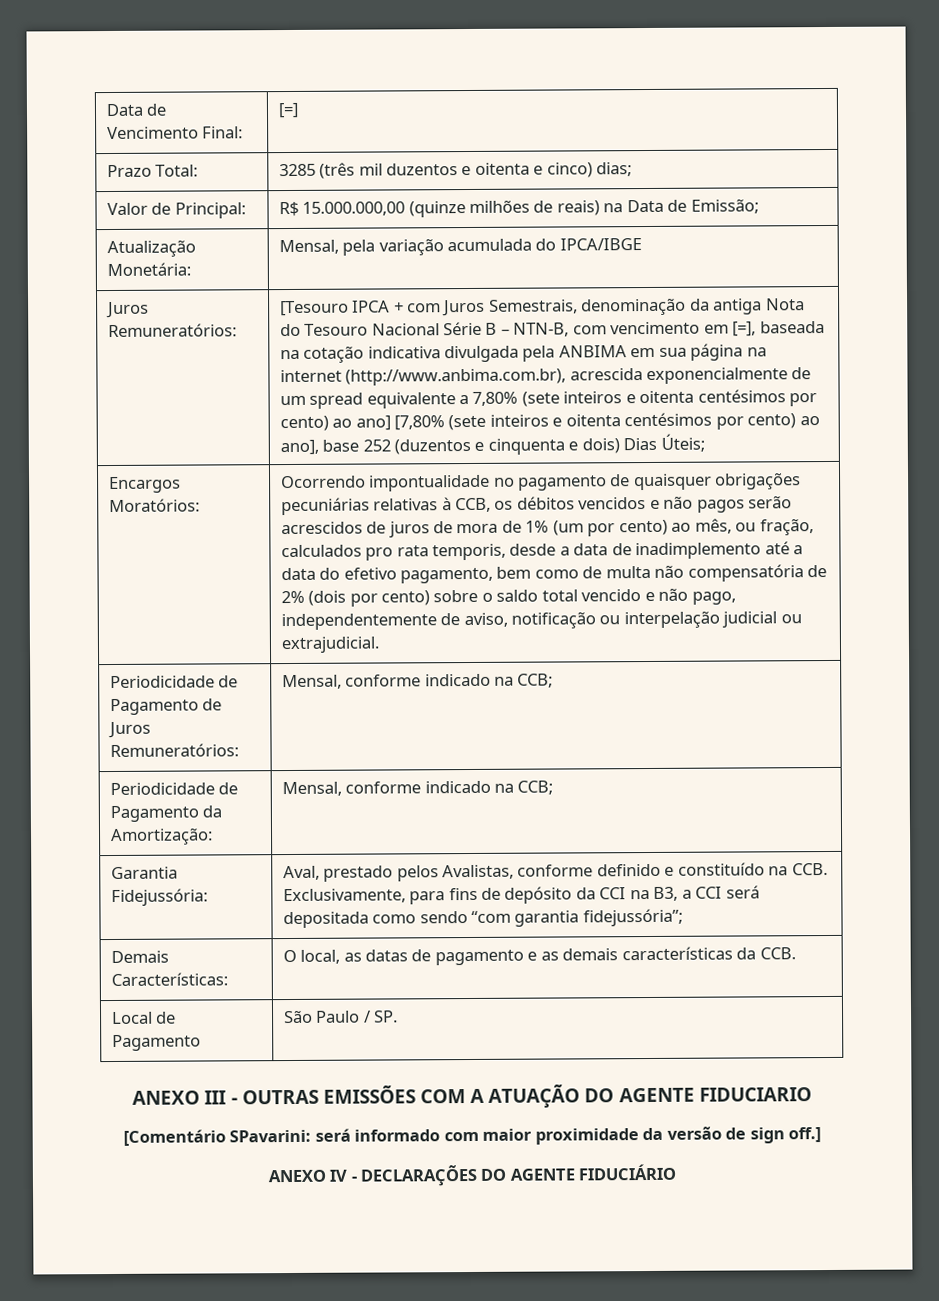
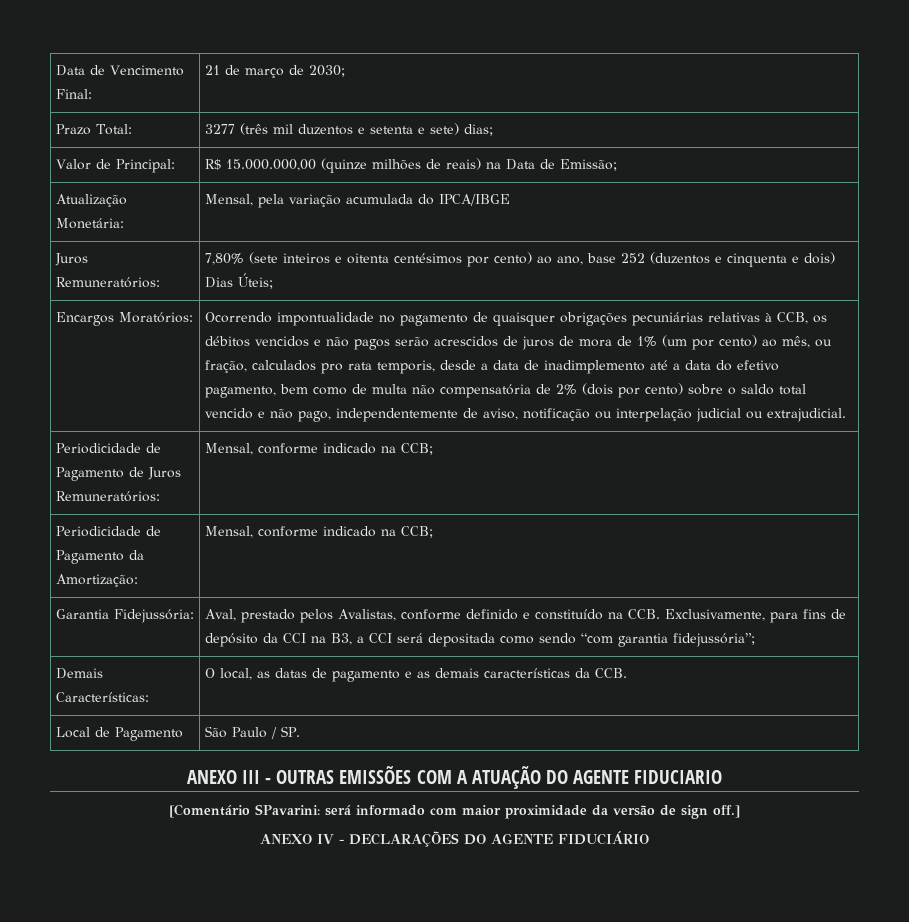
- Data de Vencimento Final: | [=]
+ Data de Vencimento Final: | 21 de março de 2030;
- Prazo Total: | 3285 (três mil duzentos e oitenta e cinco) dias;
+ Prazo Total: | 3277 (três mil duzentos e setenta e sete) dias;
- [Tesouro IPCA + com Juros Semestrais, denominação da antiga Nota do Tesouro Nacional Série B – NTN-B, com vencimento em [=], baseada na cotação indicativa divulgada pela ANBIMA em sua página na internet (http://www.anbima.com.br), acrescida exponencialmente de um spread equivalente a 7,80% (sete inteiros e oitenta centésimos por cento) ao ano] [7,80% (sete inteiros e oitenta centésimos por cento) ao ano], base 252 (duzentos e cinquenta e dois) Dias Úteis;
+ 7,80% (sete inteiros e oitenta centésimos por cento) ao ano, base 252 (duzentos e cinquenta e dois) Dias Úteis;

